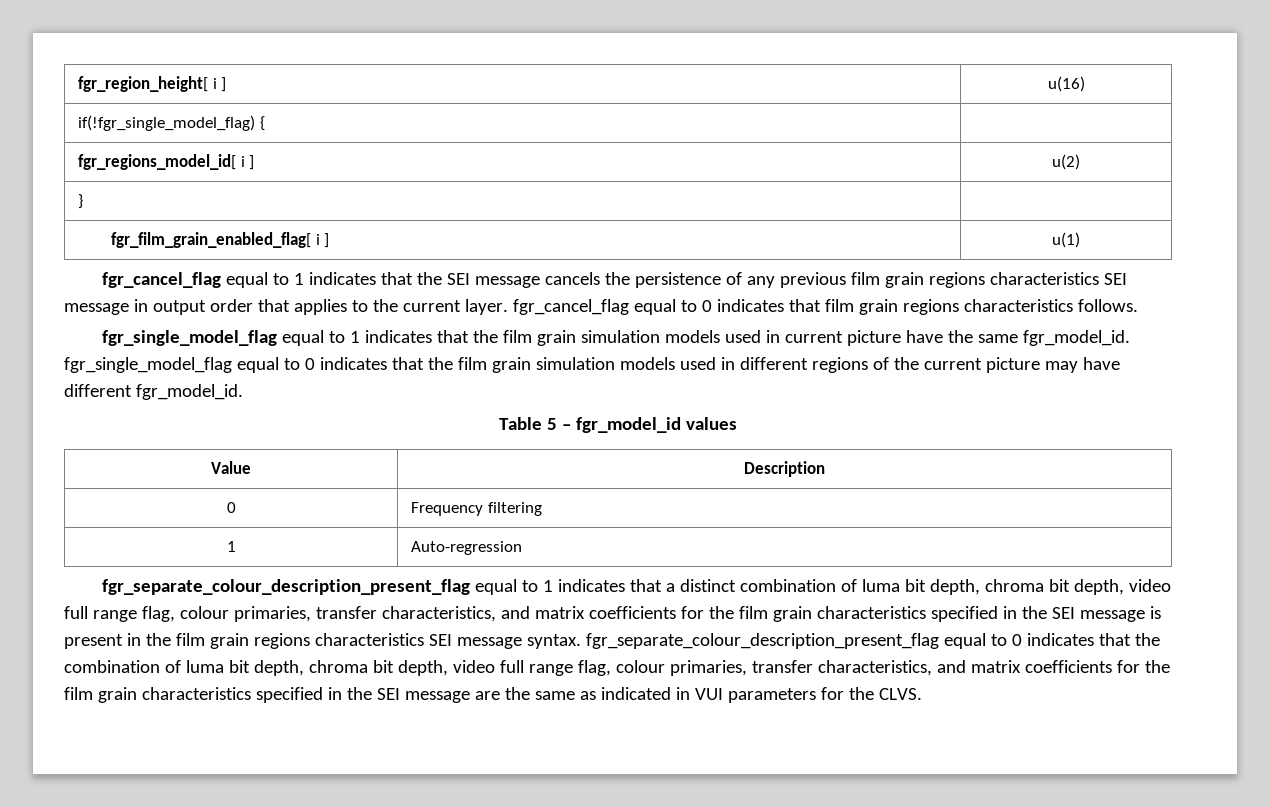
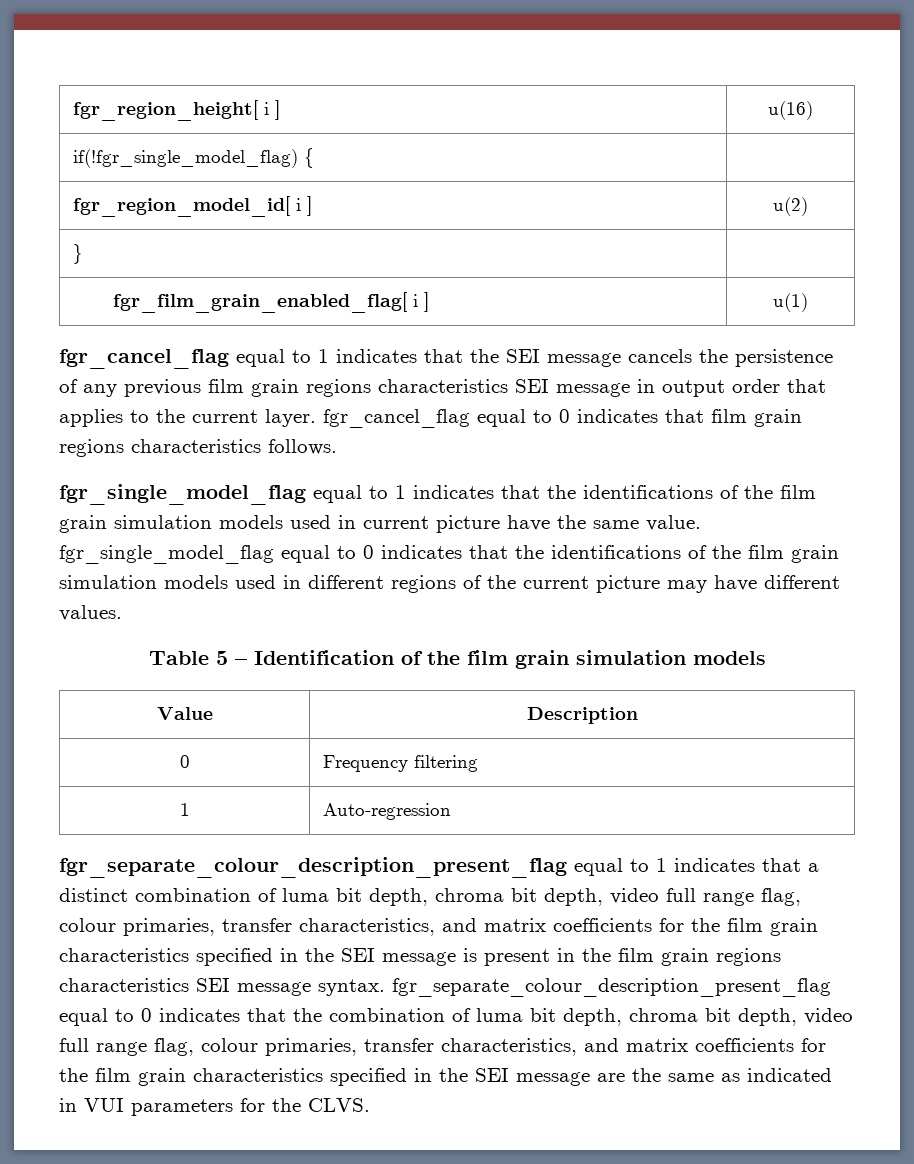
- fgr_regions_model_id[ i ] | u(2)
+ fgr_region_model_id[ i ] | u(2)
- fgr_single_model_flag equal to 1 indicates that the film grain simulation models used in current picture have the same fgr_model_id. fgr_single_model_flag equal to 0 indicates that the film grain simulation models used in different regions of the current picture may have different fgr_model_id.
+ fgr_single_model_flag equal to 1 indicates that the identifications of the film grain simulation models used in current picture have the same value. fgr_single_model_flag equal to 0 indicates that the identifications of the film grain simulation models used in different regions of the current picture may have different values.
- Table 5 – fgr_model_id values
+ Table 5 – Identification of the film grain simulation models

